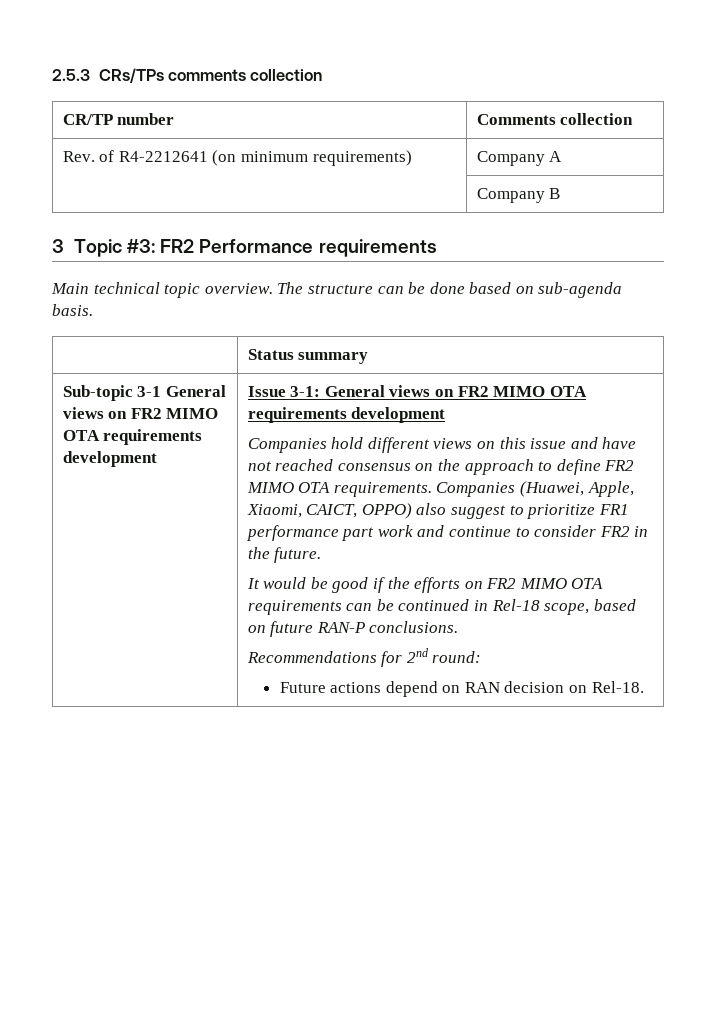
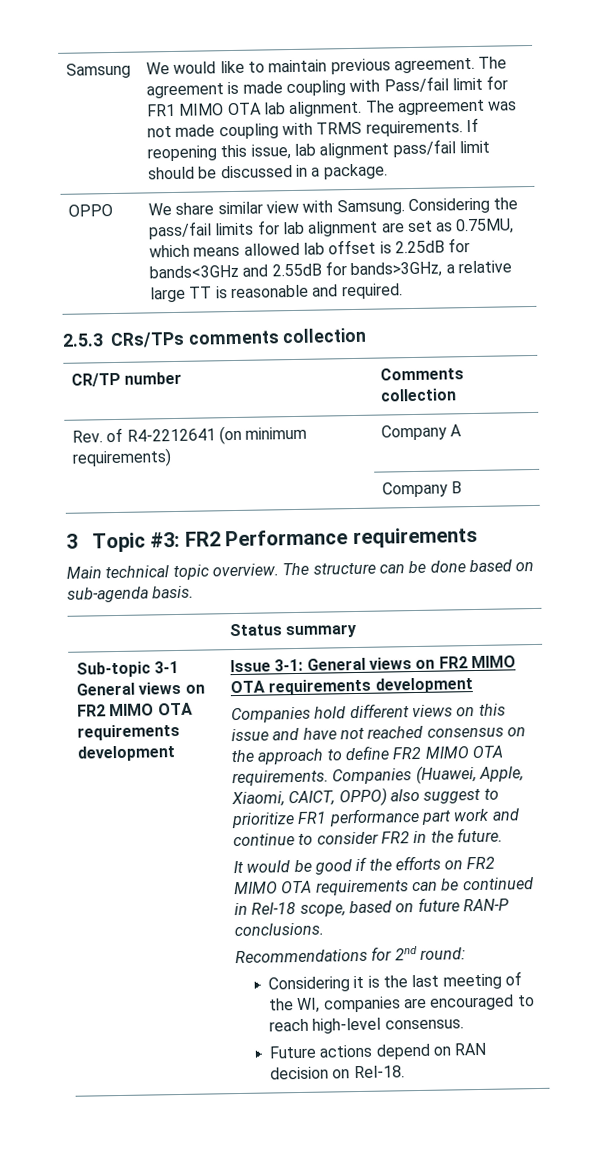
+ Samsung | We would like to maintain previous agreement. The agreement is made coupling with Pass/fail limit for FR1 MIMO OTA lab alignment. The agpreement was not made coupling with TRMS requirements. If reopening this issue, lab alignment pass/fail limit should be discussed in a package.
+ OPPO | We share similar view with Samsung. Considering the pass/fail limits for lab alignment are set as 0.75MU, which means allowed lab offset is 2.25dB for bands<3GHz and 2.55dB for bands>3GHz, a relative large TT is reasonable and required.
+ Considering it is the last meeting of the WI, companies are encouraged to reach high-level consensus.

